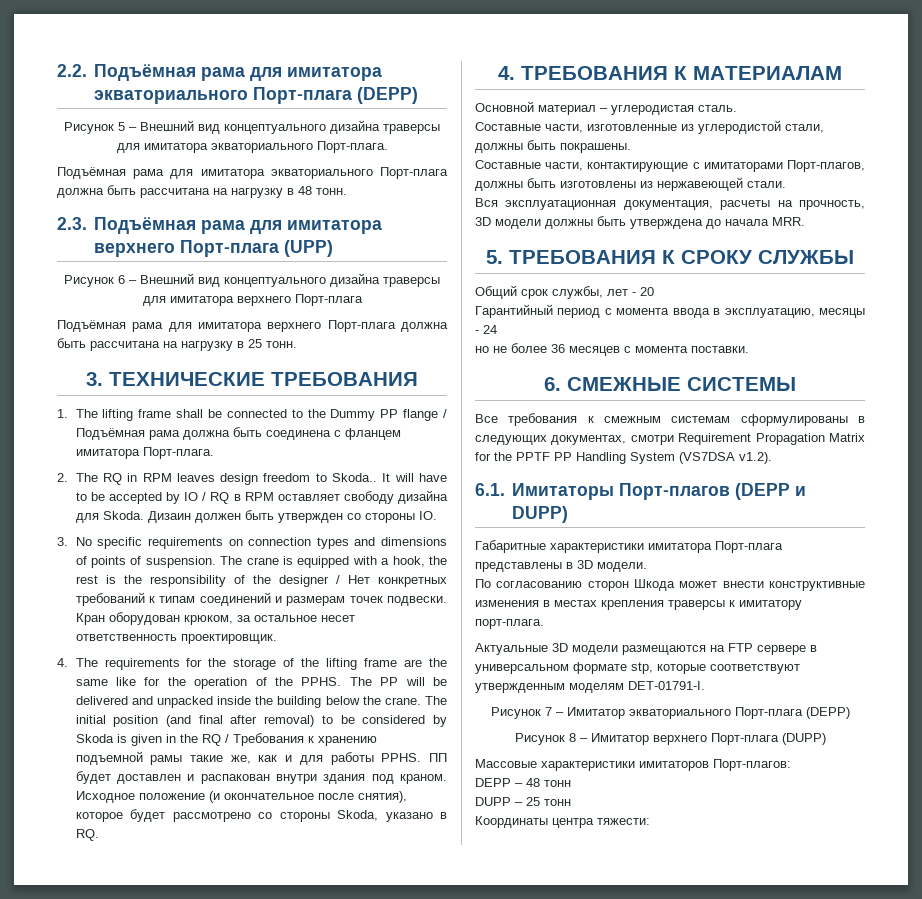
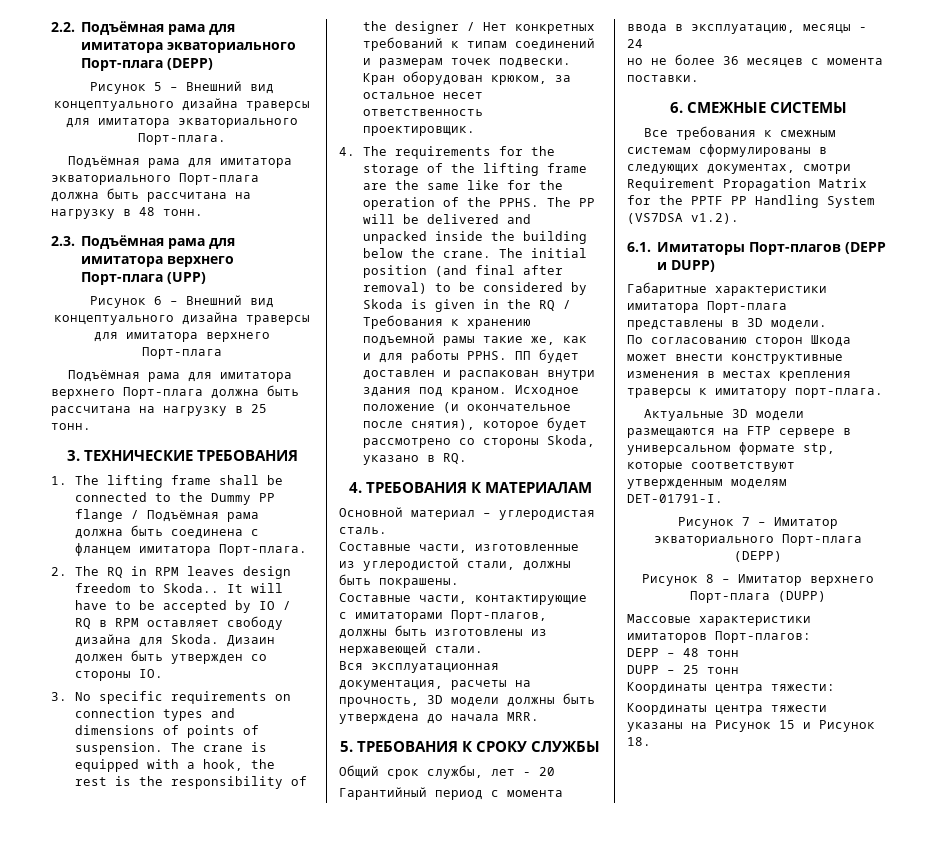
+ Координаты центра тяжести указаны на Рисунок 15 и Рисунок 18.

